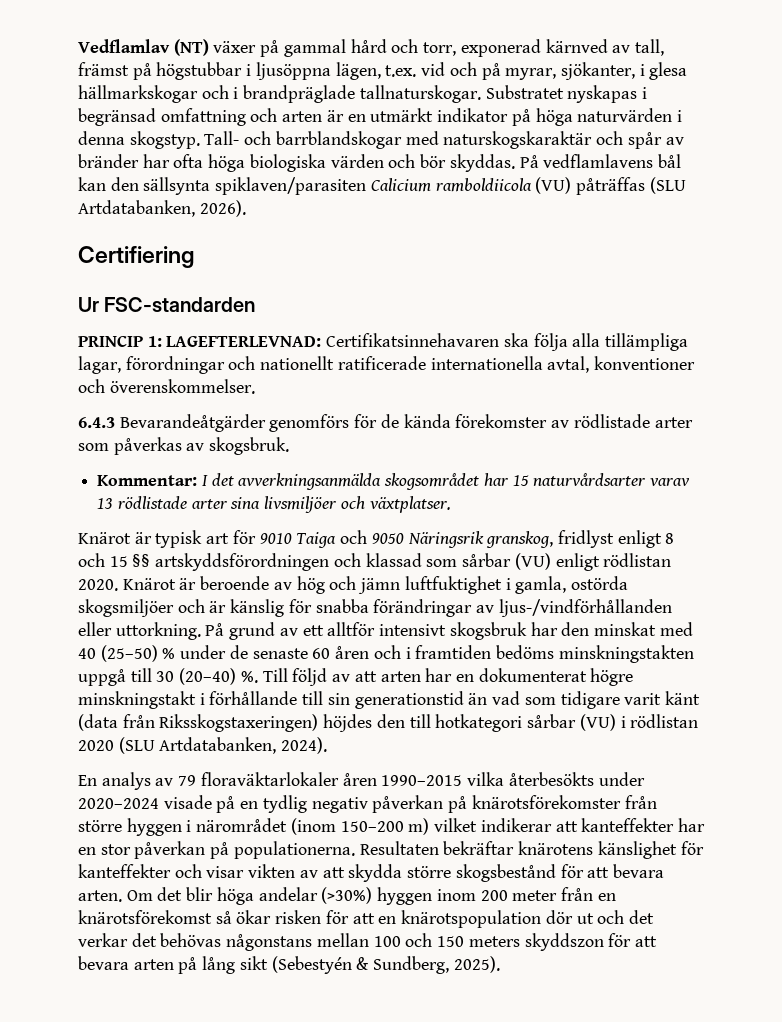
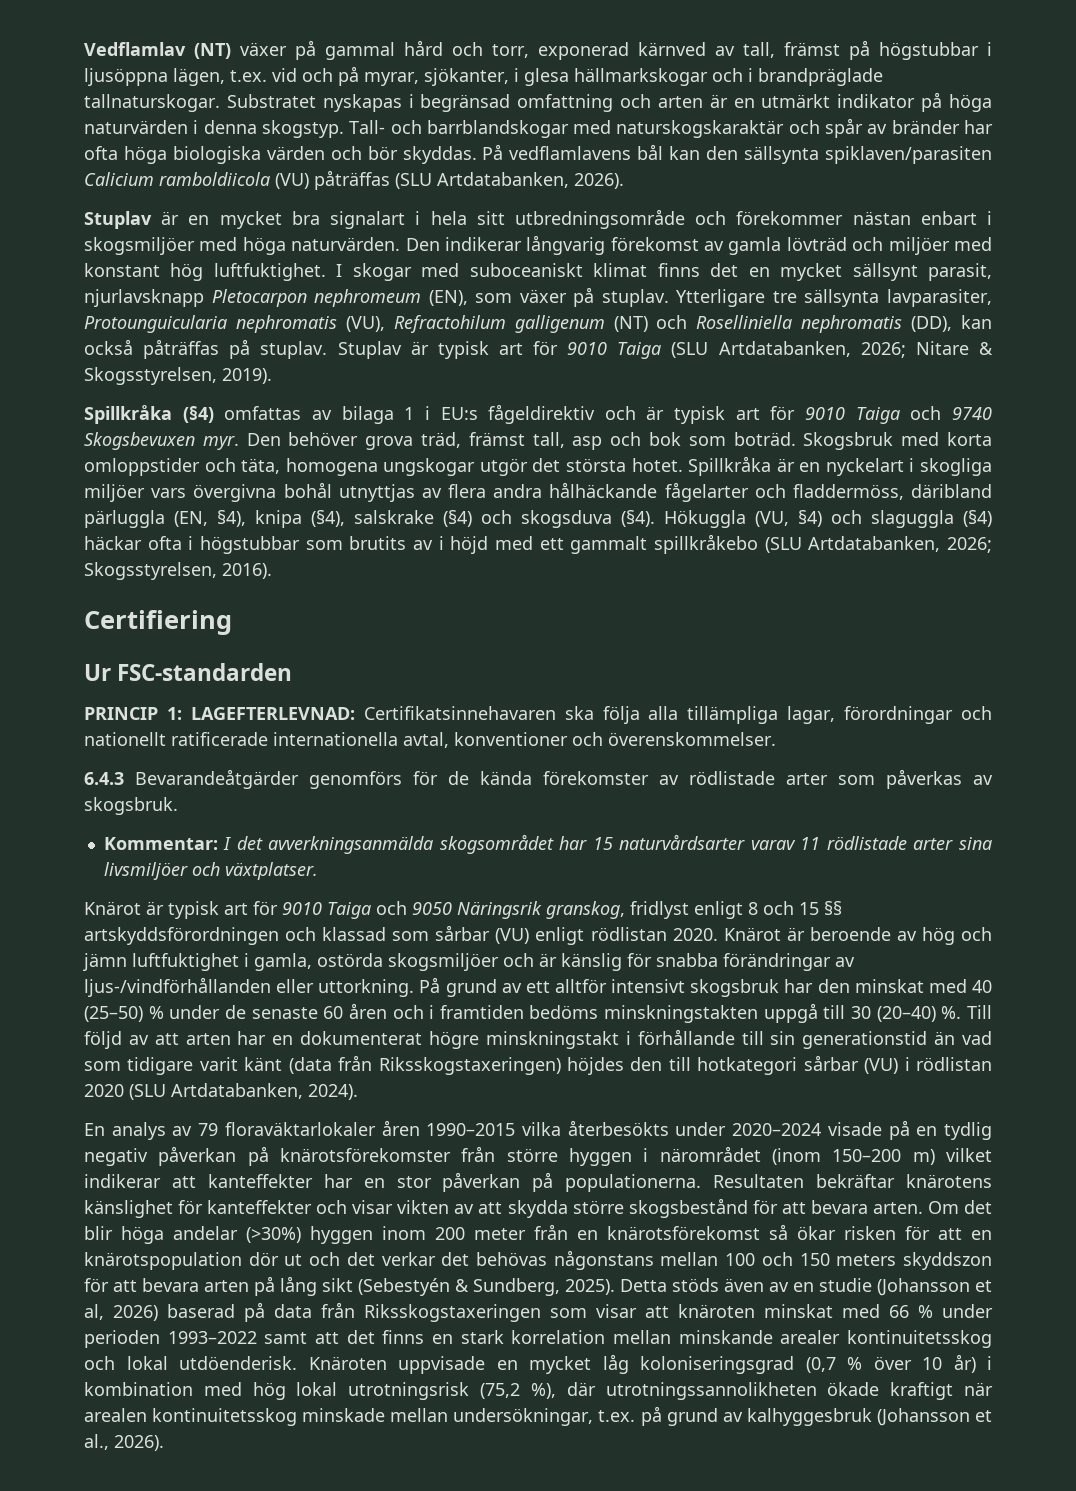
+ Stuplav är en mycket bra signalart i hela sitt utbredningsområde och förekommer nästan enbart i skogsmiljöer med höga naturvärden. Den indikerar långvarig förekomst av gamla lövträd och miljöer med konstant hög luftfuktighet. I skogar med suboceaniskt klimat finns det en mycket sällsynt parasit, njurlavsknapp Pletocarpon nephromeum (EN), som växer på stuplav. Ytterligare tre sällsynta lavparasiter, Protounguicularia nephromatis (VU), Refractohilum galligenum (NT) och Roselliniella nephromatis (DD), kan också påträffas på stuplav. Stuplav är typisk art för 9010 Taiga (SLU Artdatabanken, 2026; Nitare & Skogsstyrelsen, 2019).
+ Spillkråka (§4) omfattas av bilaga 1 i EU:s fågeldirektiv och är typisk art för 9010 Taiga och 9740 Skogsbevuxen myr. Den behöver grova träd, främst tall, asp och bok som boträd. Skogsbruk med korta omloppstider och täta, homogena ungskogar utgör det största hotet. Spillkråka är en nyckelart i skogliga miljöer vars övergivna bohål utnyttjas av flera andra hålhäckande fågelarter och fladdermöss, däribland pärluggla (EN, §4), knipa (§4), salskrake (§4) och skogsduva (§4). Hökuggla (VU, §4) och slaguggla (§4) häckar ofta i högstubbar som brutits av i höjd med ett gammalt spillkråkebo (SLU Artdatabanken, 2026; Skogsstyrelsen, 2016).
- Kommentar: I det avverkningsanmälda skogsområdet har 15 naturvårdsarter varav 13 rödlistade arter sina livsmiljöer och växtplatser.
+ Kommentar: I det avverkningsanmälda skogsområdet har 15 naturvårdsarter varav 11 rödlistade arter sina livsmiljöer och växtplatser.
+ Detta stöds även av en studie (Johansson et al, 2026) baserad på data från Riksskogstaxeringen som visar att knäroten minskat med 66 % under perioden 1993–2022 samt att det finns en stark korrelation mellan minskande arealer kontinuitetsskog och lokal utdöenderisk. Knäroten uppvisade en mycket låg koloniseringsgrad (0,7 % över 10 år) i kombination med hög lokal utrotningsrisk (75,2 %), där utrotningssannolikheten ökade kraftigt när arealen kontinuitetsskog minskade mellan undersökningar, t.ex. på grund av kalhyggesbruk (Johansson et al., 2026).

